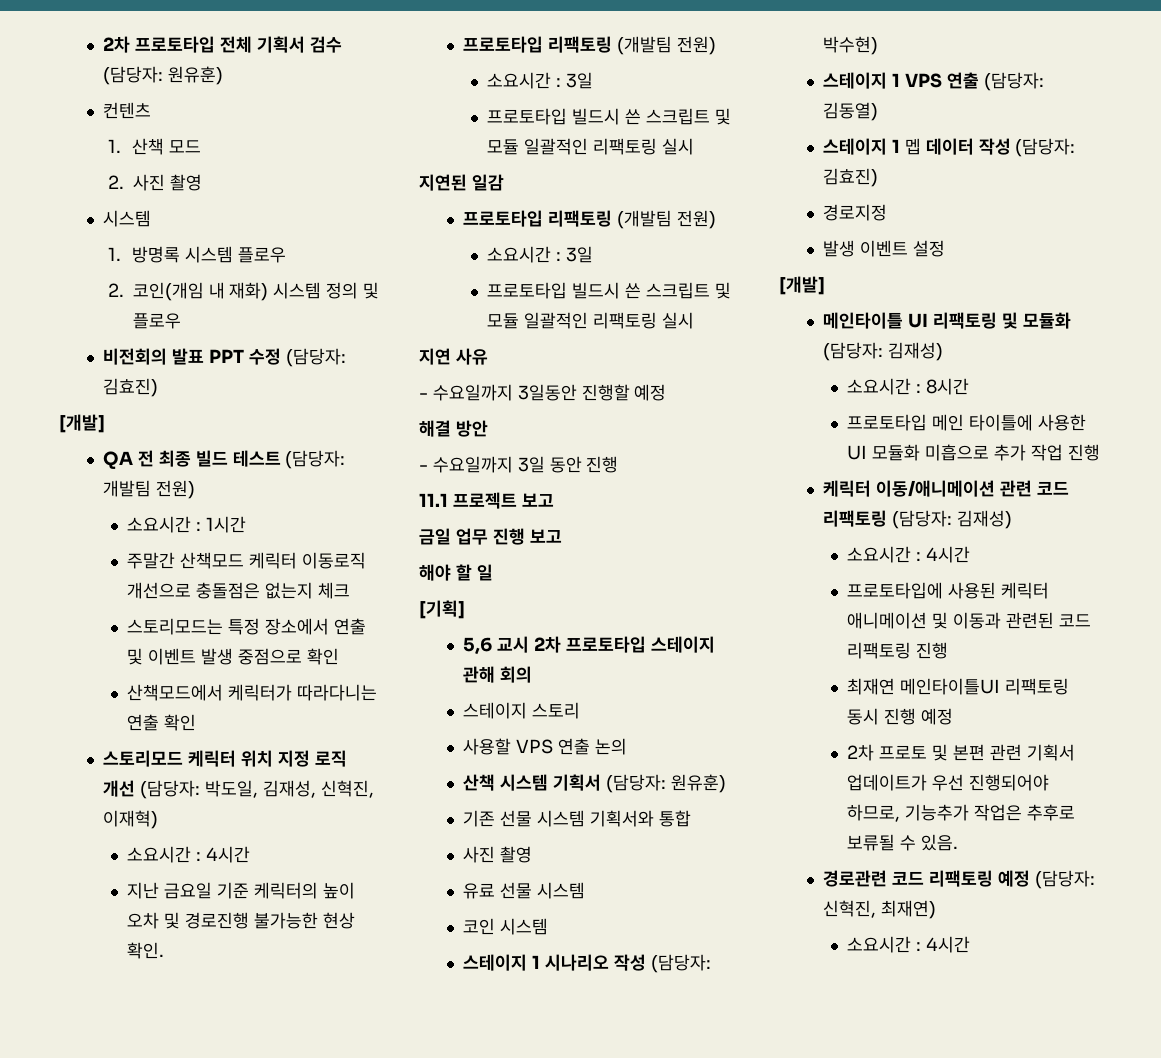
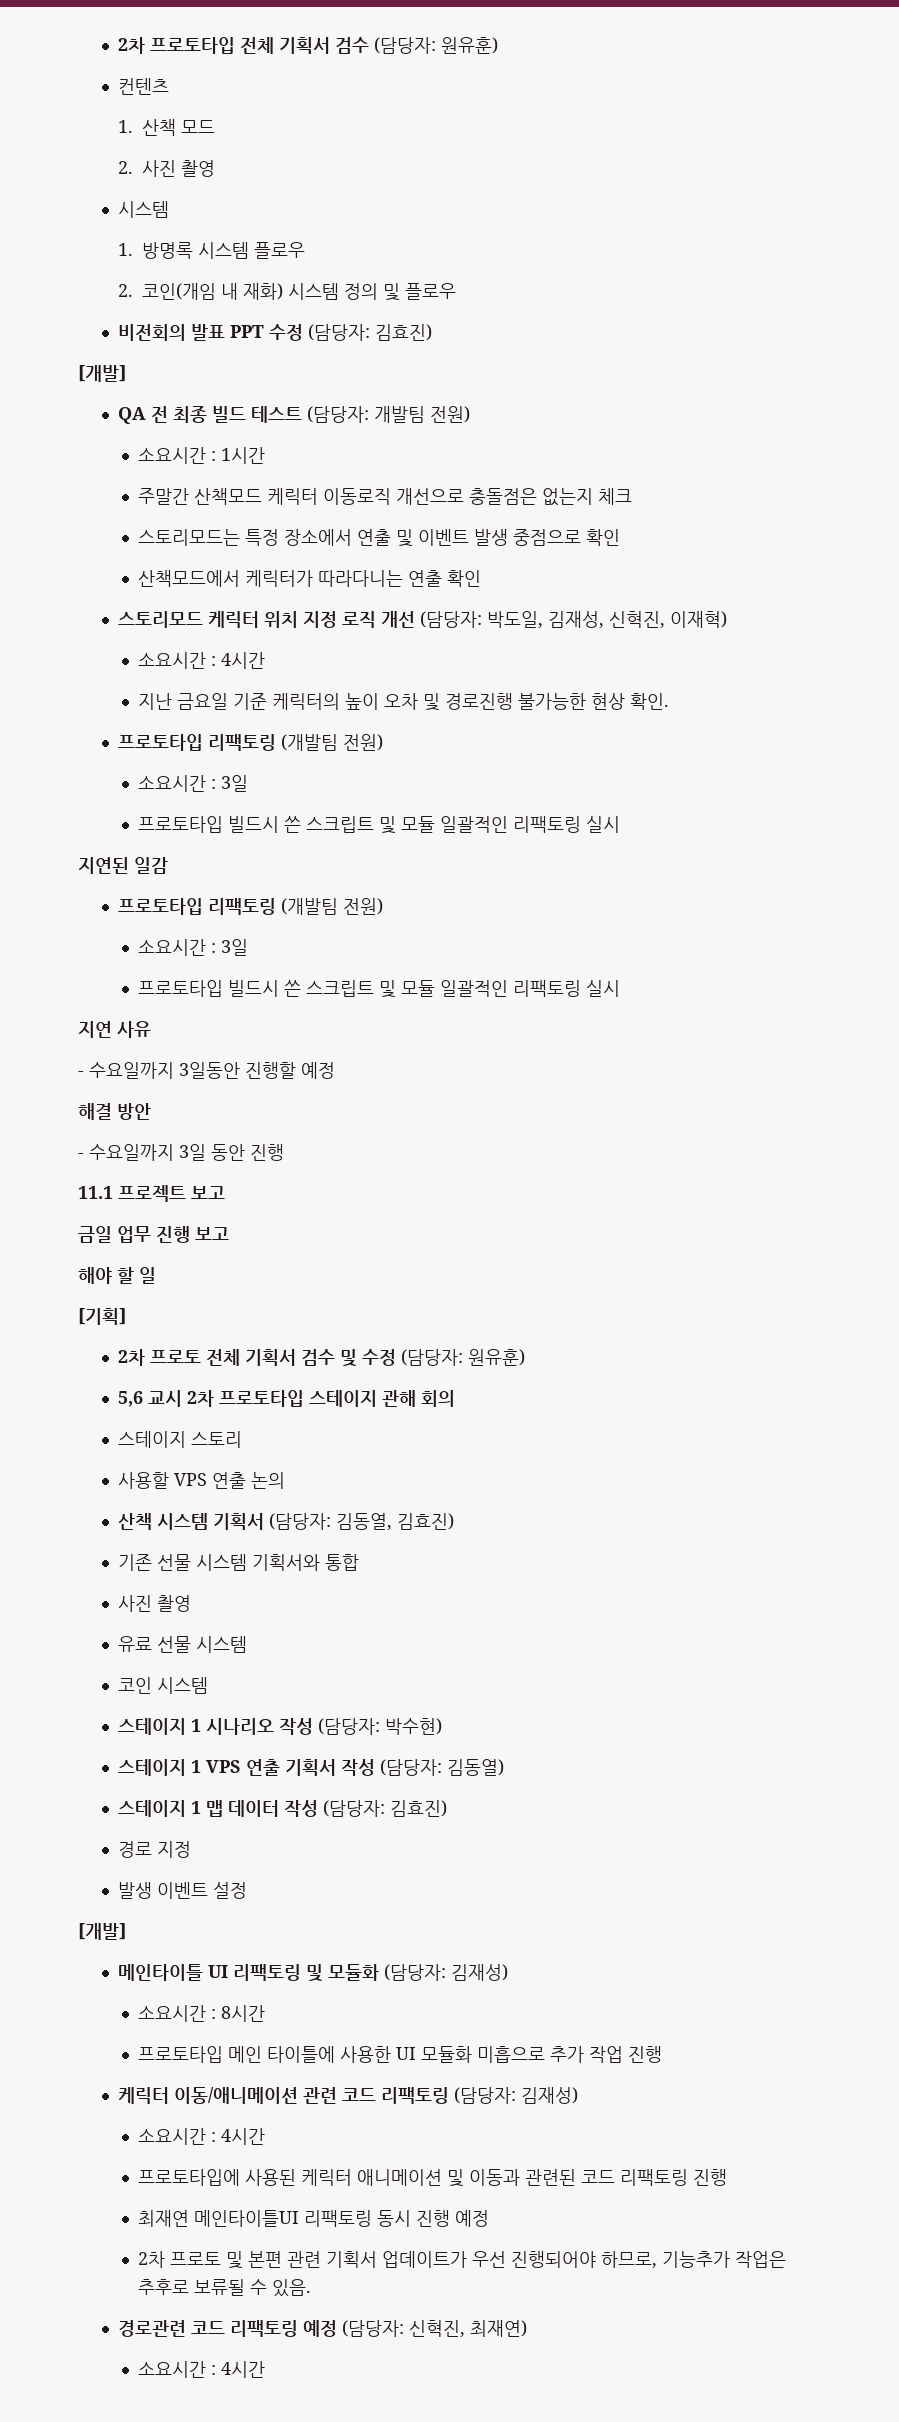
+ 2차 프로토 전체 기획서 검수 및 수정 (담당자: 원유훈)
- 산책 시스템 기획서 (담당자: 원유훈)
+ 산책 시스템 기획서 (담당자: 김동열, 김효진)
- 스테이지 1 VPS 연출 (담당자: 김동열)
+ 스테이지 1 VPS 연출 기획서 작성 (담당자: 김동열)
- 스테이지 1 멥 데이터 작성 (담당자: 김효진)
+ 스테이지 1 맵 데이터 작성 (담당자: 김효진)
- 경로지정
+ 경로 지정

